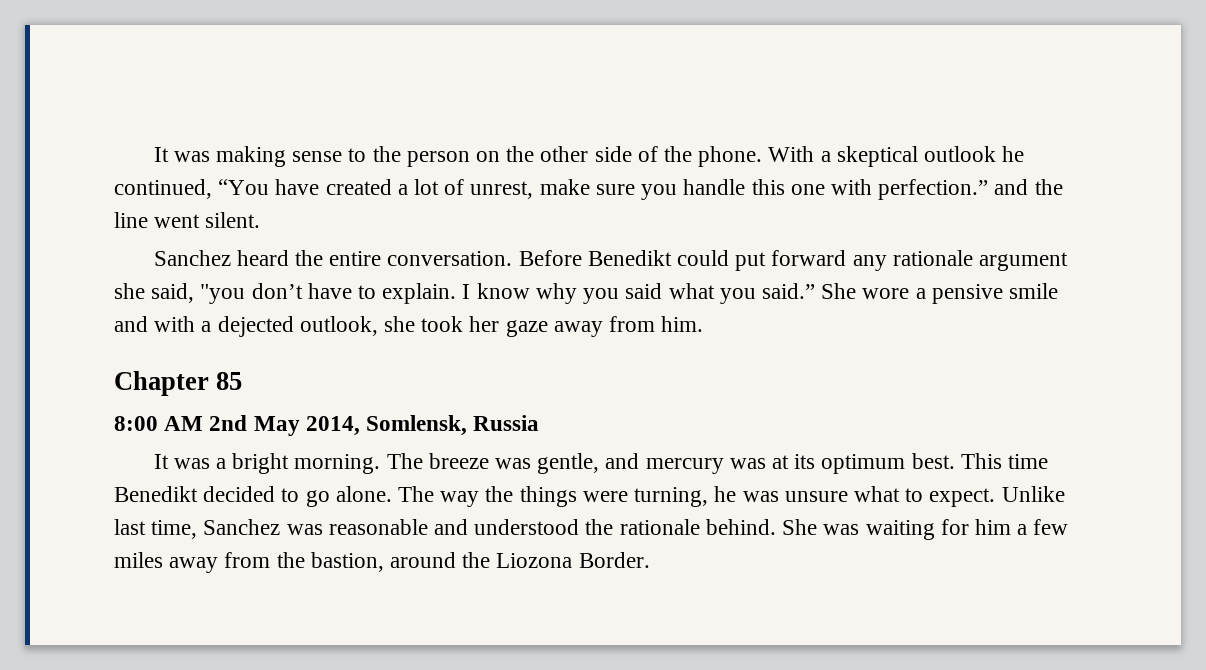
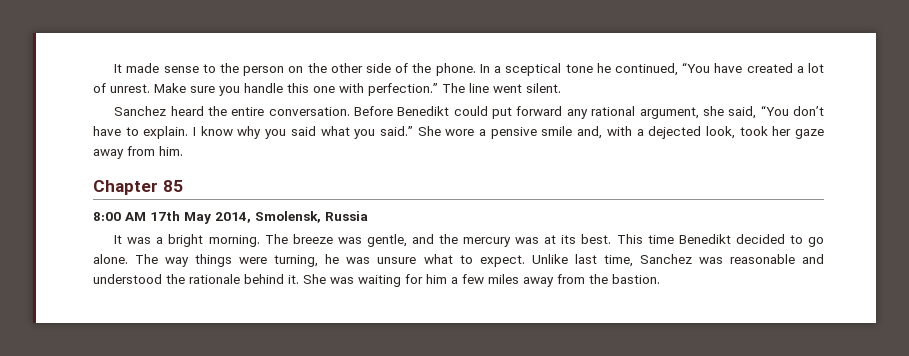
- It was making sense to the person on the other side of the phone.
+ It made sense to the person on the other side of the phone.
- With a skeptical outlook he continued, “You have created a lot of unrest, make sure you handle this one with perfection.” and the line went silent.
+ In a sceptical tone he continued, “You have created a lot of unrest. Make sure you handle this one with perfection.” The line went silent.
- Before Benedikt could put forward any rationale argument she said, "you don’t have to explain.
+ Before Benedikt could put forward any rational argument, she said, “You don’t have to explain.
- She wore a pensive smile and with a dejected outlook, she took her gaze away from him.
+ She wore a pensive smile and, with a dejected look, took her gaze away from him.
- 8:00 AM 2nd May 2014, Somlensk, Russia
+ 8:00 AM 17th May 2014, Smolensk, Russia
- The breeze was gentle, and mercury was at its optimum best.
+ The breeze was gentle, and the mercury was at its best.
- The way the things were turning, he was unsure what to expect.
+ The way things were turning, he was unsure what to expect.
- Unlike last time, Sanchez was reasonable and understood the rationale behind.
+ Unlike last time, Sanchez was reasonable and understood the rationale behind it.
- She was waiting for him a few miles away from the bastion, around the Liozona Border.
+ She was waiting for him a few miles away from the bastion.

